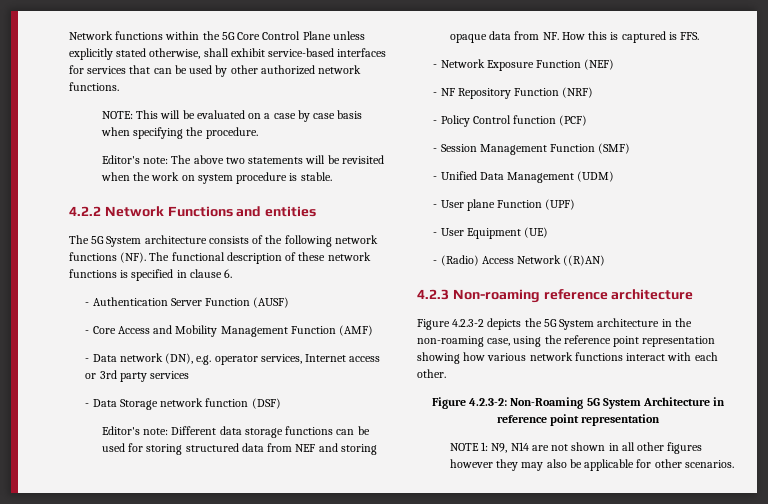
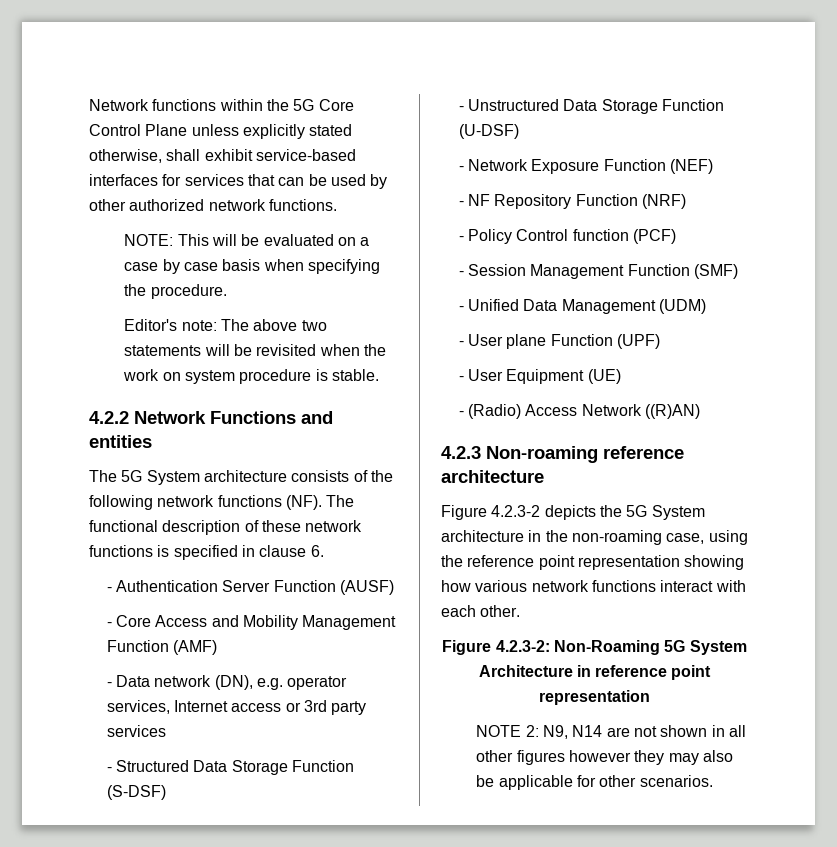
- - Data Storage network function (DSF)
- Editor's note: Different data storage functions can be used for storing structured data from NEF and storing opaque data from NF. How this is captured is FFS.
+ - Structured Data Storage Function (S-DSF)
+ - Unstructured Data Storage Function (U-DSF)
- NOTE 1: N9, N14 are not shown in all other figures however they may also be applicable for other scenarios.
+ NOTE 2: N9, N14 are not shown in all other figures however they may also be applicable for other scenarios.

